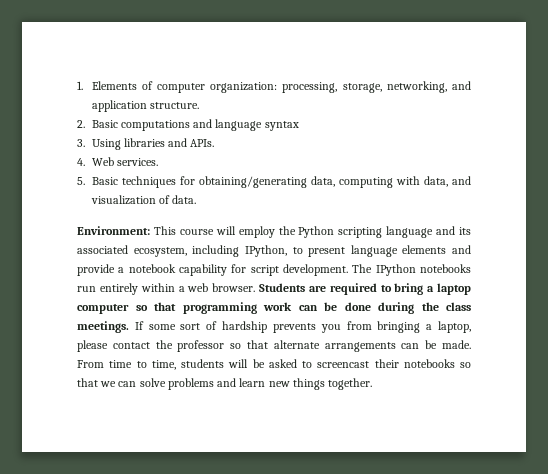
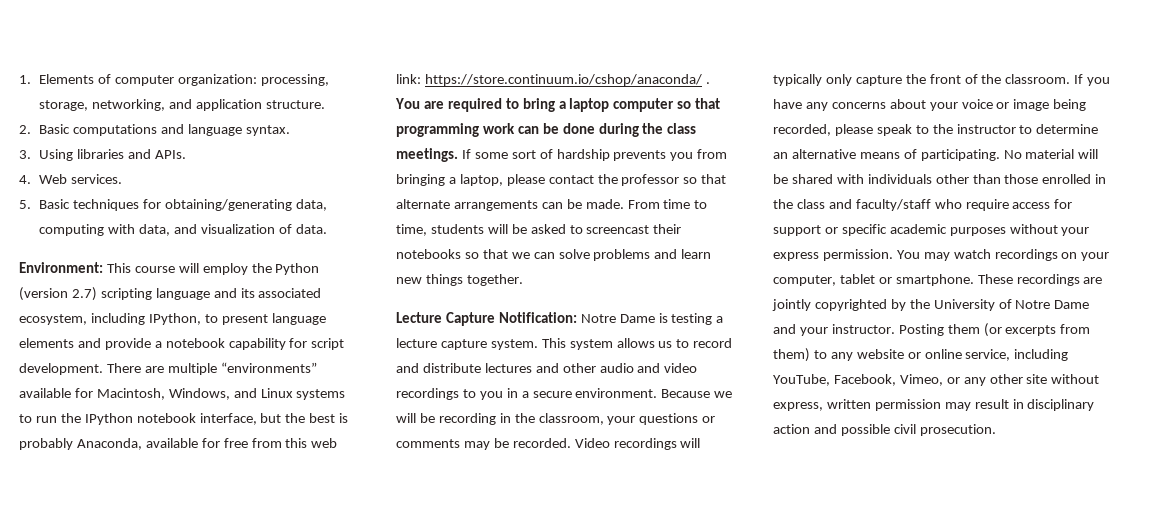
- 2. Basic computations and language syntax
+ 2. Basic computations and language syntax.
- Environment: This course will employ the Python scripting language and its associated ecosystem, including IPython, to present language elements and provide a notebook capability for script development.
+ Environment: This course will employ the Python (version 2.7) scripting language and its associated ecosystem, including IPython, to present language elements and provide a notebook capability for script development.
- The IPython notebooks run entirely within a web browser. Students are required to bring a laptop computer so that programming work can be done during the class meetings.
+ There are multiple “environments” available for Macintosh, Windows, and Linux systems to run the IPython notebook interface, but the best is probably Anaconda, available for free from this web link: https://store.continuum.io/cshop/anaconda/ . You are required to bring a laptop computer so that programming work can be done during the class meetings.
+ Lecture Capture Notification: Notre Dame is testing a lecture capture system. This system allows us to record and distribute lectures and other audio and video recordings to you in a secure environment. Because we will be recording in the classroom, your questions or comments may be recorded. Video recordings will typically only capture the front of the classroom. If you have any concerns about your voice or image being recorded, please speak to the instructor to determine an alternative means of participating. No material will be shared with individuals other than those enrolled in the class and faculty/staff who require access for support or specific academic purposes without your express permission. You may watch recordings on your computer, tablet or smartphone. These recordings are jointly copyrighted by the University of Notre Dame and your instructor. Posting them (or excerpts from them) to any website or online service, including YouTube, Facebook, Vimeo, or any other site without express, written permission may result in disciplinary action and possible civil prosecution.

